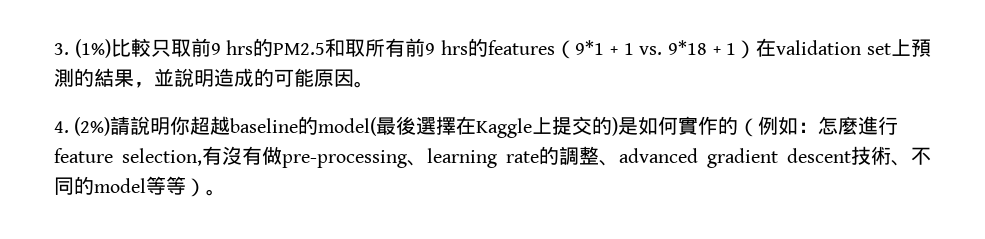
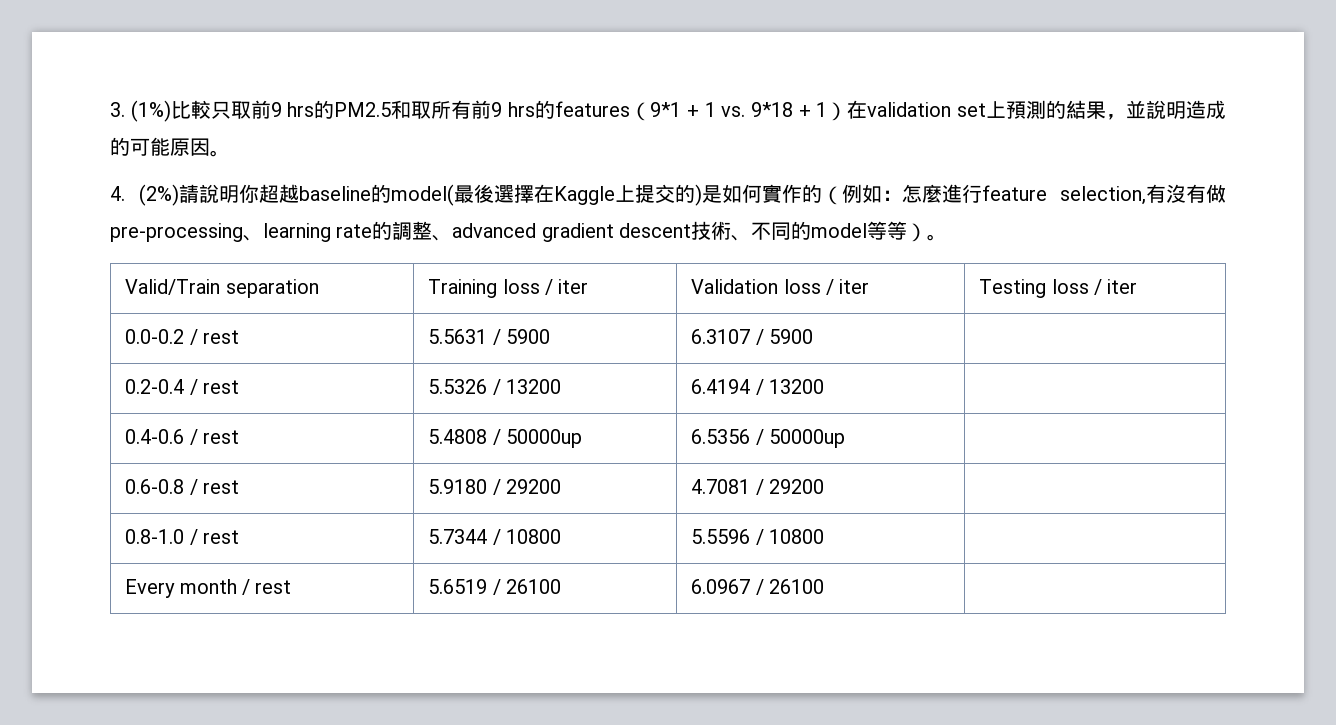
+ Valid/Train separation | Training loss / iter | Validation loss / iter | Testing loss / iter
+ 0.0-0.2 / rest | 5.5631 / 5900 | 6.3107 / 5900 |
+ 0.2-0.4 / rest | 5.5326 / 13200 | 6.4194 / 13200 |
+ 0.4-0.6 / rest | 5.4808 / 50000up | 6.5356 / 50000up |
+ 0.6-0.8 / rest | 5.9180 / 29200 | 4.7081 / 29200 |
+ 0.8-1.0 / rest | 5.7344 / 10800 | 5.5596 / 10800 |
+ Every month / rest | 5.6519 / 26100 | 6.0967 / 26100 |

